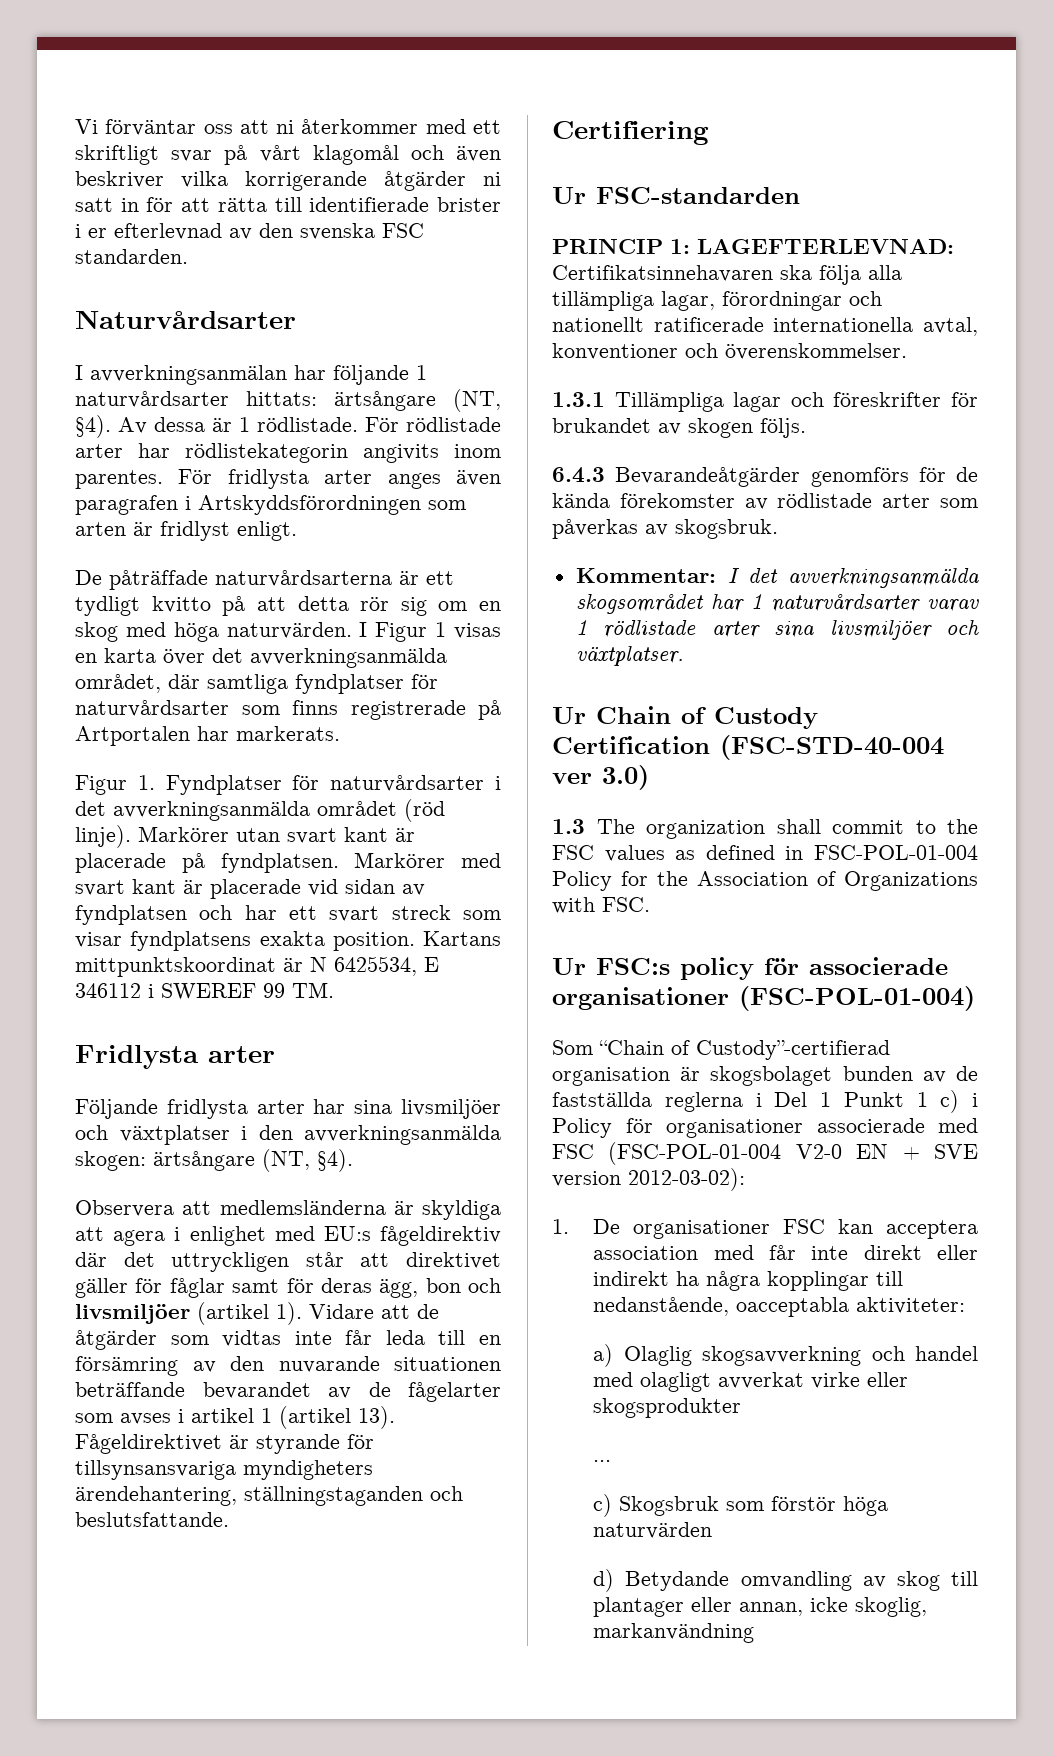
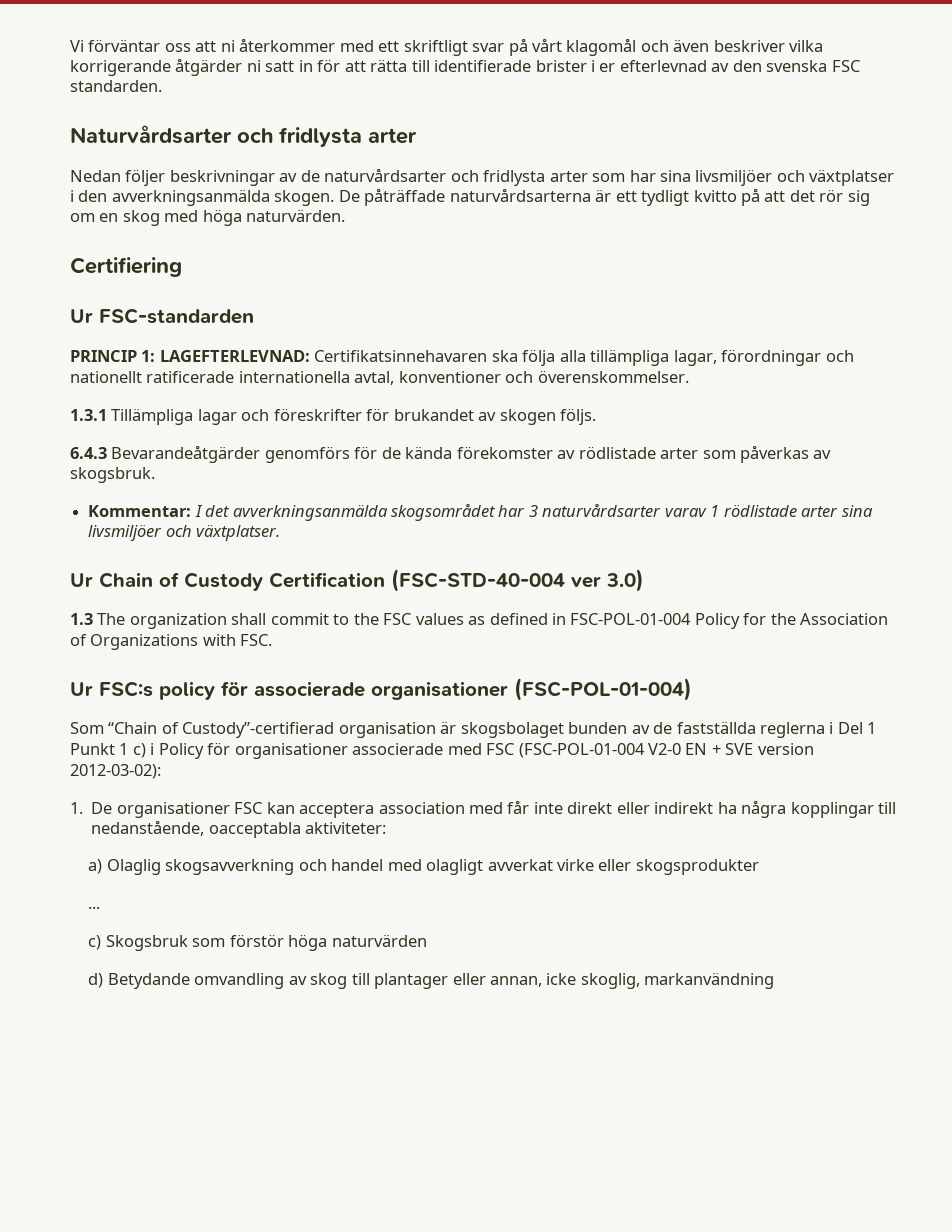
- Naturvårdsarter
- I avverkningsanmälan har följande 1 naturvårdsarter hittats: ärtsångare (NT, §4). Av dessa är 1 rödlistade. För rödlistade arter har rödlistekategorin angivits inom parentes. För fridlysta arter anges även paragrafen i Artskyddsförordningen som arten är fridlyst enligt.
- De påträffade naturvårdsarterna är ett tydligt kvitto på att detta rör sig om en skog med höga naturvärden. I Figur 1 visas en karta över det avverkningsanmälda området, där samtliga fyndplatser för naturvårdsarter som finns registrerade på Artportalen har markerats.
- Figur 1. Fyndplatser för naturvårdsarter i det avverkningsanmälda området (röd linje). Markörer utan svart kant är placerade på fyndplatsen. Markörer med svart kant är placerade vid sidan av fyndplatsen och har ett svart streck som visar fyndplatsens exakta position. Kartans mittpunktskoordinat är N 6425534, E 346112 i SWEREF 99 TM.
- Fridlysta arter
- Följande fridlysta arter har sina livsmiljöer och växtplatser i den avverkningsanmälda skogen: ärtsångare (NT, §4).
- Observera att medlemsländerna är skyldiga att agera i enlighet med EU:s fågeldirektiv där det uttryckligen står att direktivet gäller för fåglar samt för deras ägg, bon och livsmiljöer (artikel 1). Vidare att de åtgärder som vidtas inte får leda till en försämring av den nuvarande situationen beträffande bevarandet av de fågelarter som avses i artikel 1 (artikel 13). Fågeldirektivet är styrande för tillsynsansvariga myndigheters ärendehantering, ställningstaganden och beslutsfattande.
+ Naturvårdsarter och fridlysta arter
+ Nedan följer beskrivningar av de naturvårdsarter och fridlysta arter som har sina livsmiljöer och växtplatser i den avverkningsanmälda skogen. De påträffade naturvårdsarterna är ett tydligt kvitto på att det rör sig om en skog med höga naturvärden.
- Kommentar: I det avverkningsanmälda skogsområdet har 1 naturvårdsarter varav 1 rödlistade arter sina livsmiljöer och växtplatser.
+ Kommentar: I det avverkningsanmälda skogsområdet har 3 naturvårdsarter varav 1 rödlistade arter sina livsmiljöer och växtplatser.

